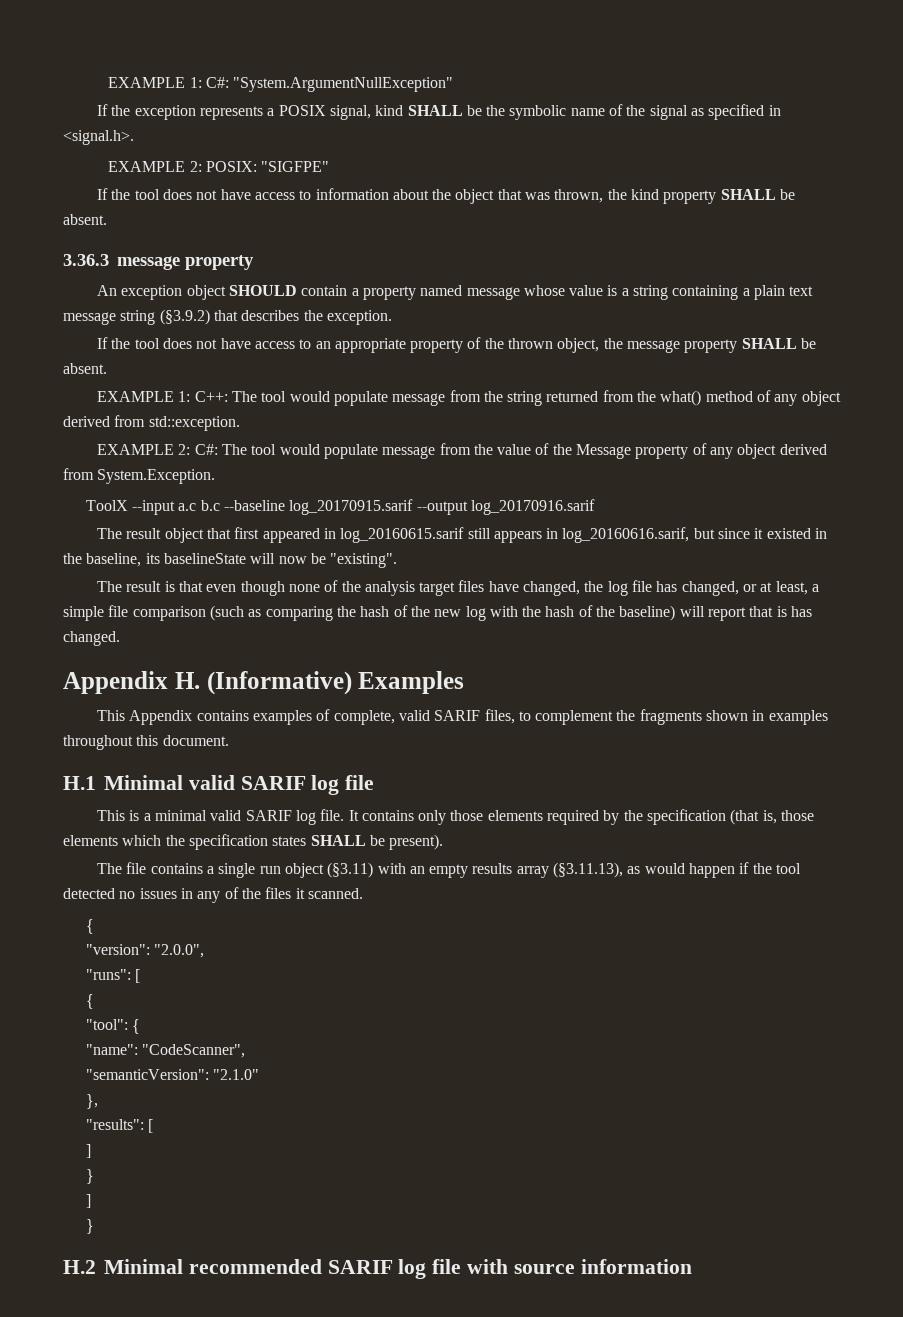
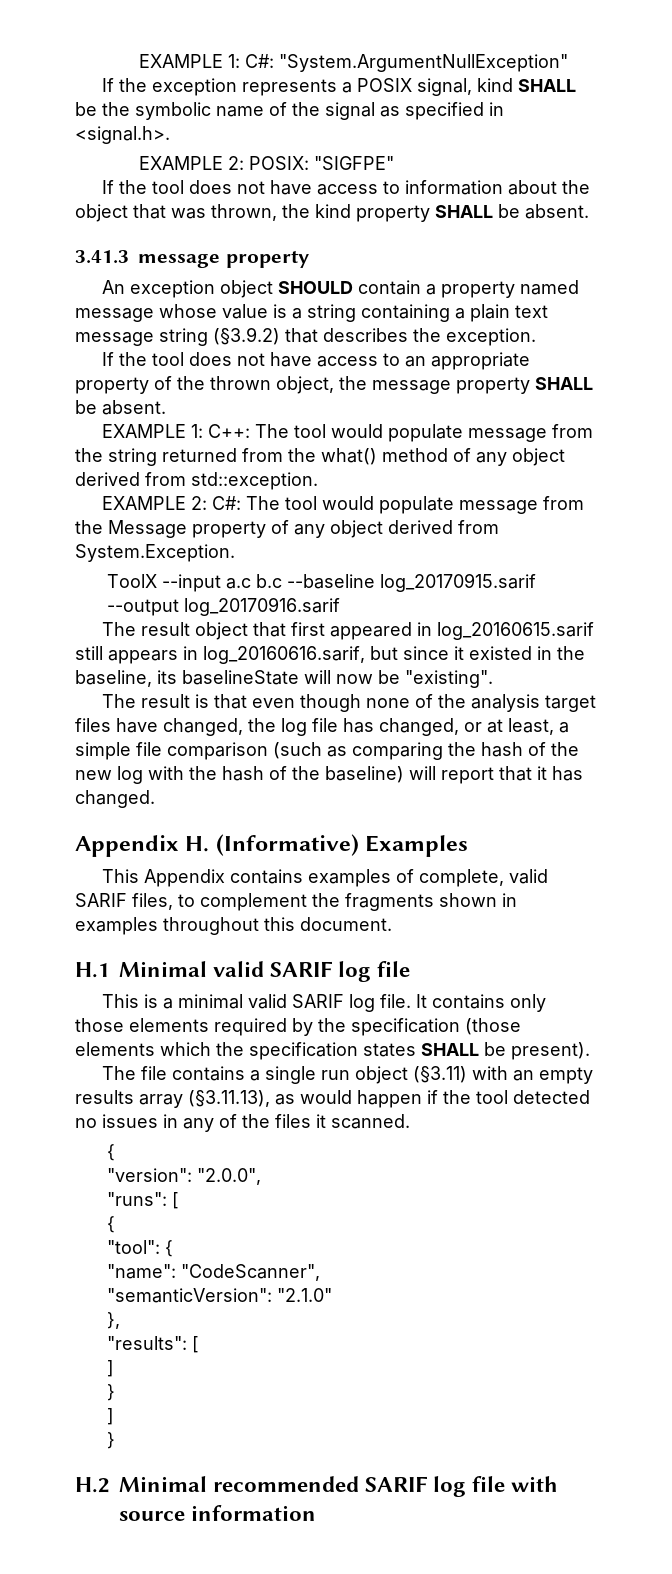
- 3.36.3 message property
+ 3.41.3 message property
- EXAMPLE 2: C#: The tool would populate message from the value of the Message property of any object derived from System.Exception.
+ EXAMPLE 2: C#: The tool would populate message from the Message property of any object derived from System.Exception.
- The result is that even though none of the analysis target files have changed, the log file has changed, or at least, a simple file comparison (such as comparing the hash of the new log with the hash of the baseline) will report that is has changed.
+ The result is that even though none of the analysis target files have changed, the log file has changed, or at least, a simple file comparison (such as comparing the hash of the new log with the hash of the baseline) will report that it has changed.
- It contains only those elements required by the specification (that is, those elements which the specification states SHALL be present).
+ It contains only those elements required by the specification (those elements which the specification states SHALL be present).

